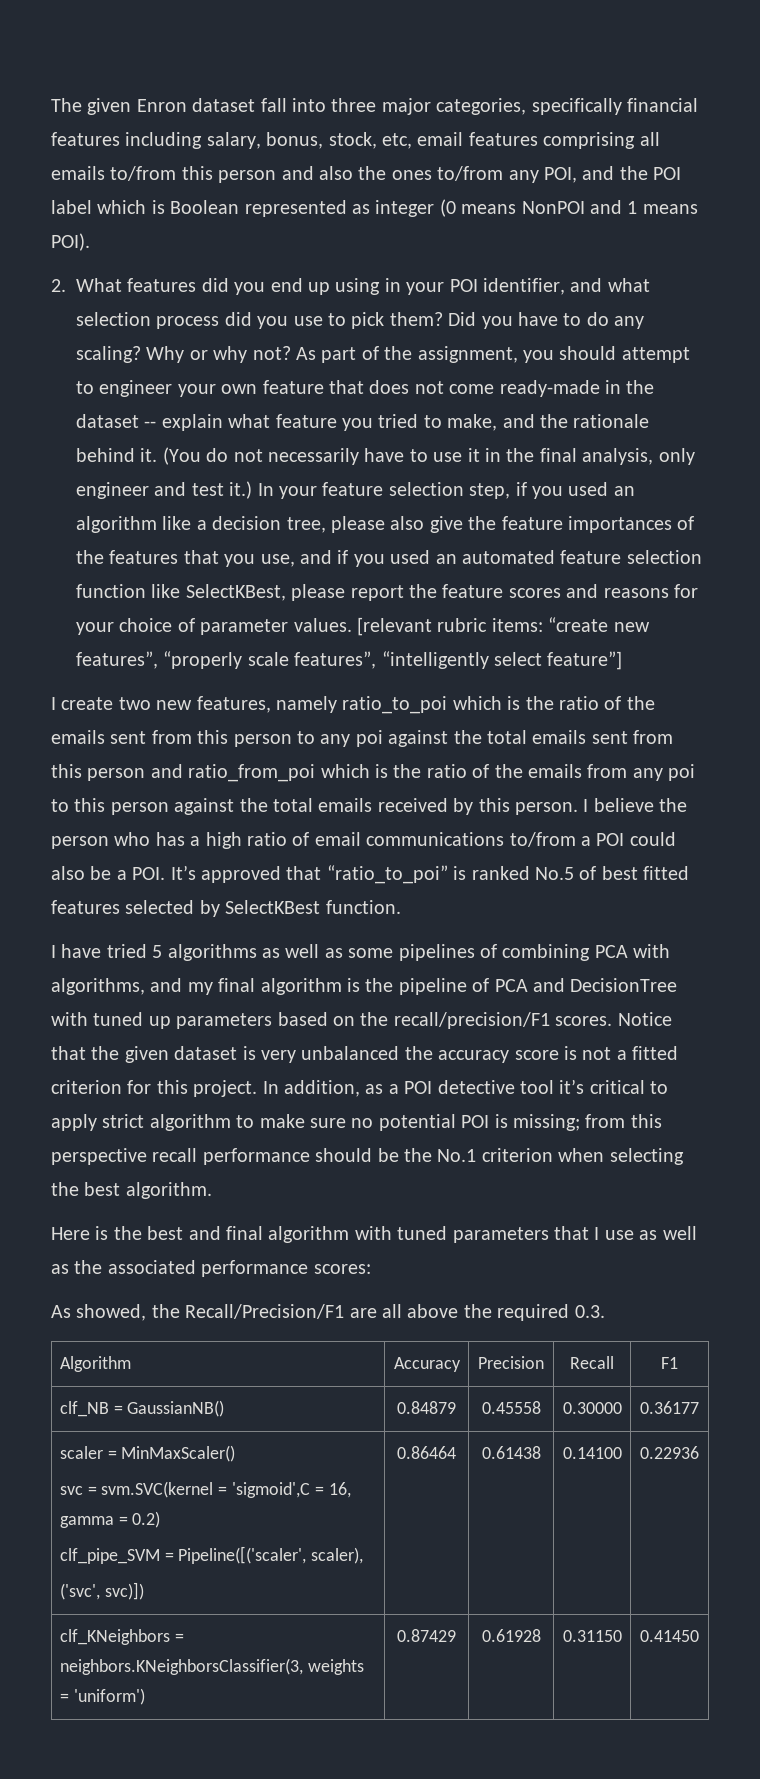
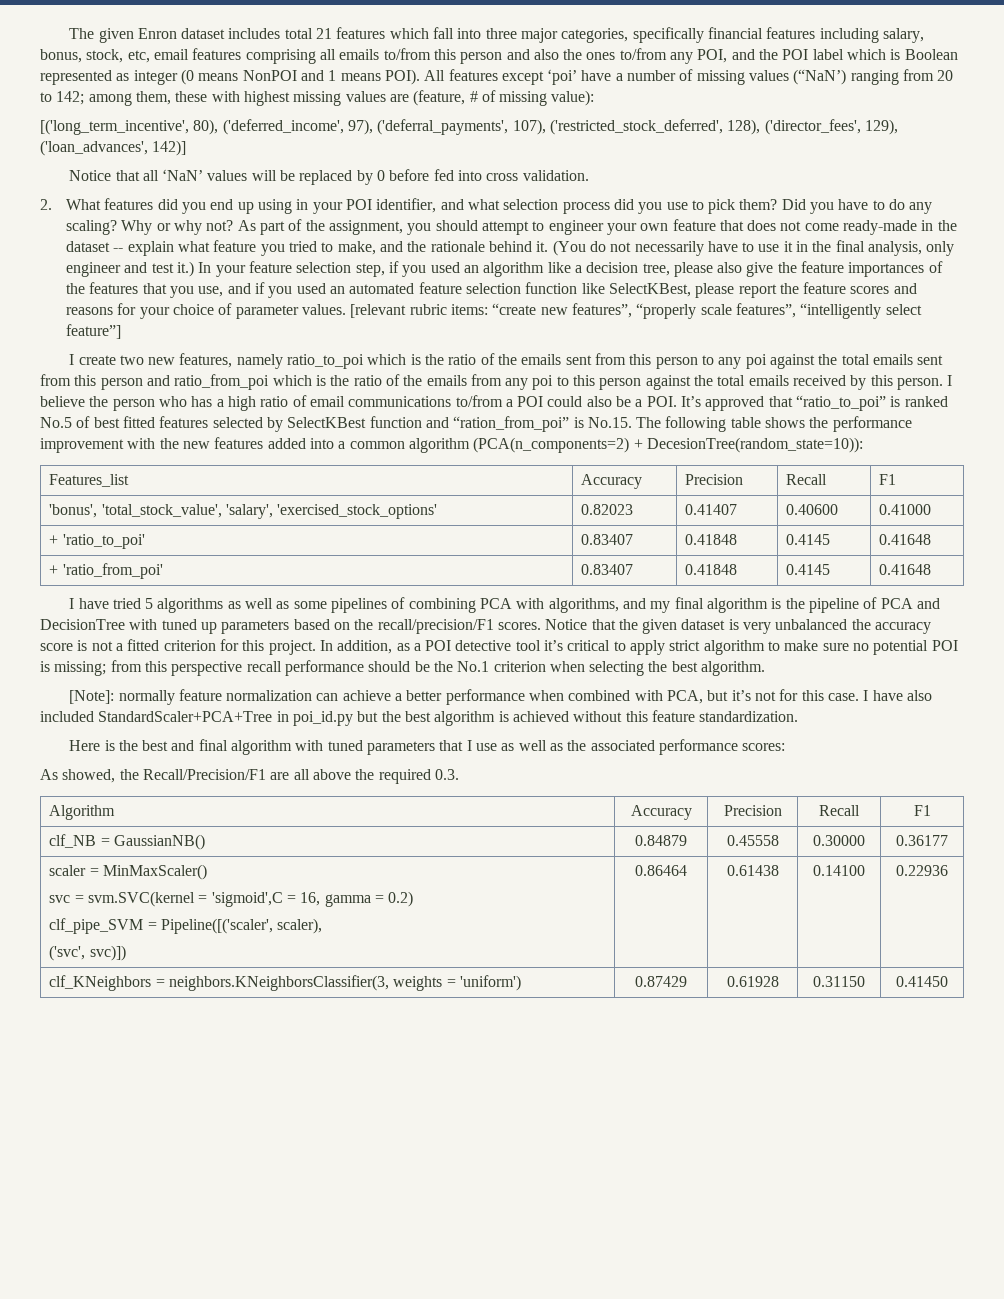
- The given Enron dataset fall into three major categories, specifically financial features including salary, bonus, stock, etc, email features comprising all emails to/from this person and also the ones to/from any POI, and the POI label which is Boolean represented as integer (0 means NonPOI and 1 means POI).
+ The given Enron dataset includes total 21 features which fall into three major categories, specifically financial features including salary, bonus, stock, etc, email features comprising all emails to/from this person and also the ones to/from any POI, and the POI label which is Boolean represented as integer (0 means NonPOI and 1 means POI). All features except ‘poi’ have a number of missing values (“NaN’) ranging from 20 to 142; among them, these with highest missing values are (feature, # of missing value):
+ [('long_term_incentive', 80), ('deferred_income', 97), ('deferral_payments', 107), ('restricted_stock_deferred', 128), ('director_fees', 129), ('loan_advances', 142)]
+ Notice that all ‘NaN’ values will be replaced by 0 before fed into cross validation.
- I believe the person who has a high ratio of email communications to/from a POI could also be a POI. It’s approved that “ratio_to_poi” is ranked No.5 of best fitted features selected by SelectKBest function.
+ I believe the person who has a high ratio of email communications to/from a POI could also be a POI. It’s approved that “ratio_to_poi” is ranked No.5 of best fitted features selected by SelectKBest function and “ration_from_poi” is No.15. The following table shows the performance improvement with the new features added into a common algorithm (PCA(n_components=2) + DecesionTree(random_state=10)):
+ Features_list | Accuracy | Precision | Recall | F1
+ 'bonus', 'total_stock_value', 'salary', 'exercised_stock_options' | 0.82023 | 0.41407 | 0.40600 | 0.41000
+ + 'ratio_to_poi' | 0.83407 | 0.41848 | 0.4145 | 0.41648
+ + 'ratio_from_poi' | 0.83407 | 0.41848 | 0.4145 | 0.41648
+ [Note]: normally feature normalization can achieve a better performance when combined with PCA, but it’s not for this case. I have also included StandardScaler+PCA+Tree in poi_id.py but the best algorithm is achieved without this feature standardization.

